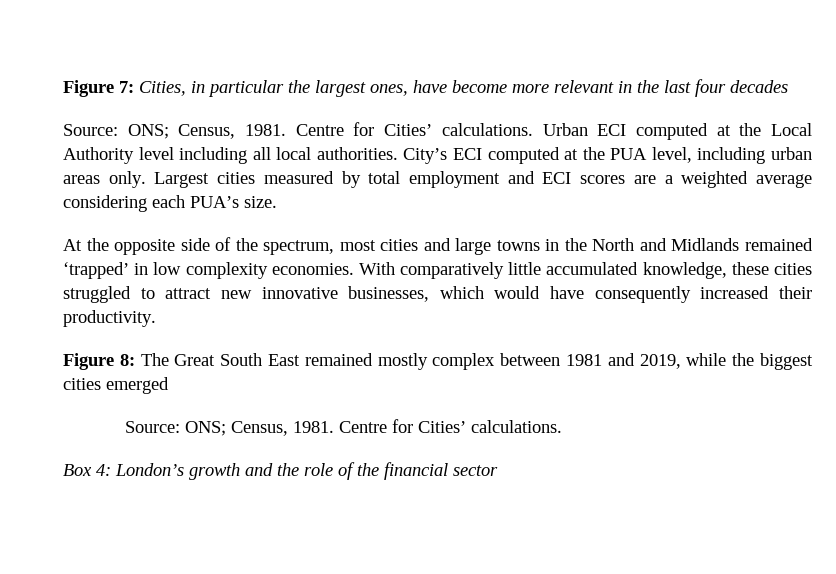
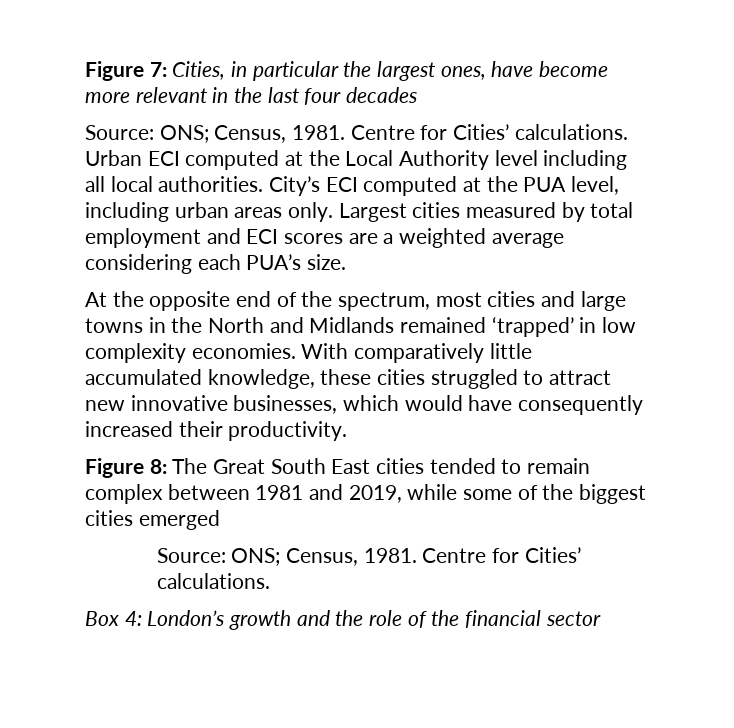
- At the opposite side of the spectrum, most cities and large towns in the North and Midlands remained ‘trapped’ in low complexity economies.
+ At the opposite end of the spectrum, most cities and large towns in the North and Midlands remained ‘trapped’ in low complexity economies.
- Figure 8: The Great South East remained mostly complex between 1981 and 2019, while the biggest cities emerged
+ Figure 8: The Great South East cities tended to remain complex between 1981 and 2019, while some of the biggest cities emerged

